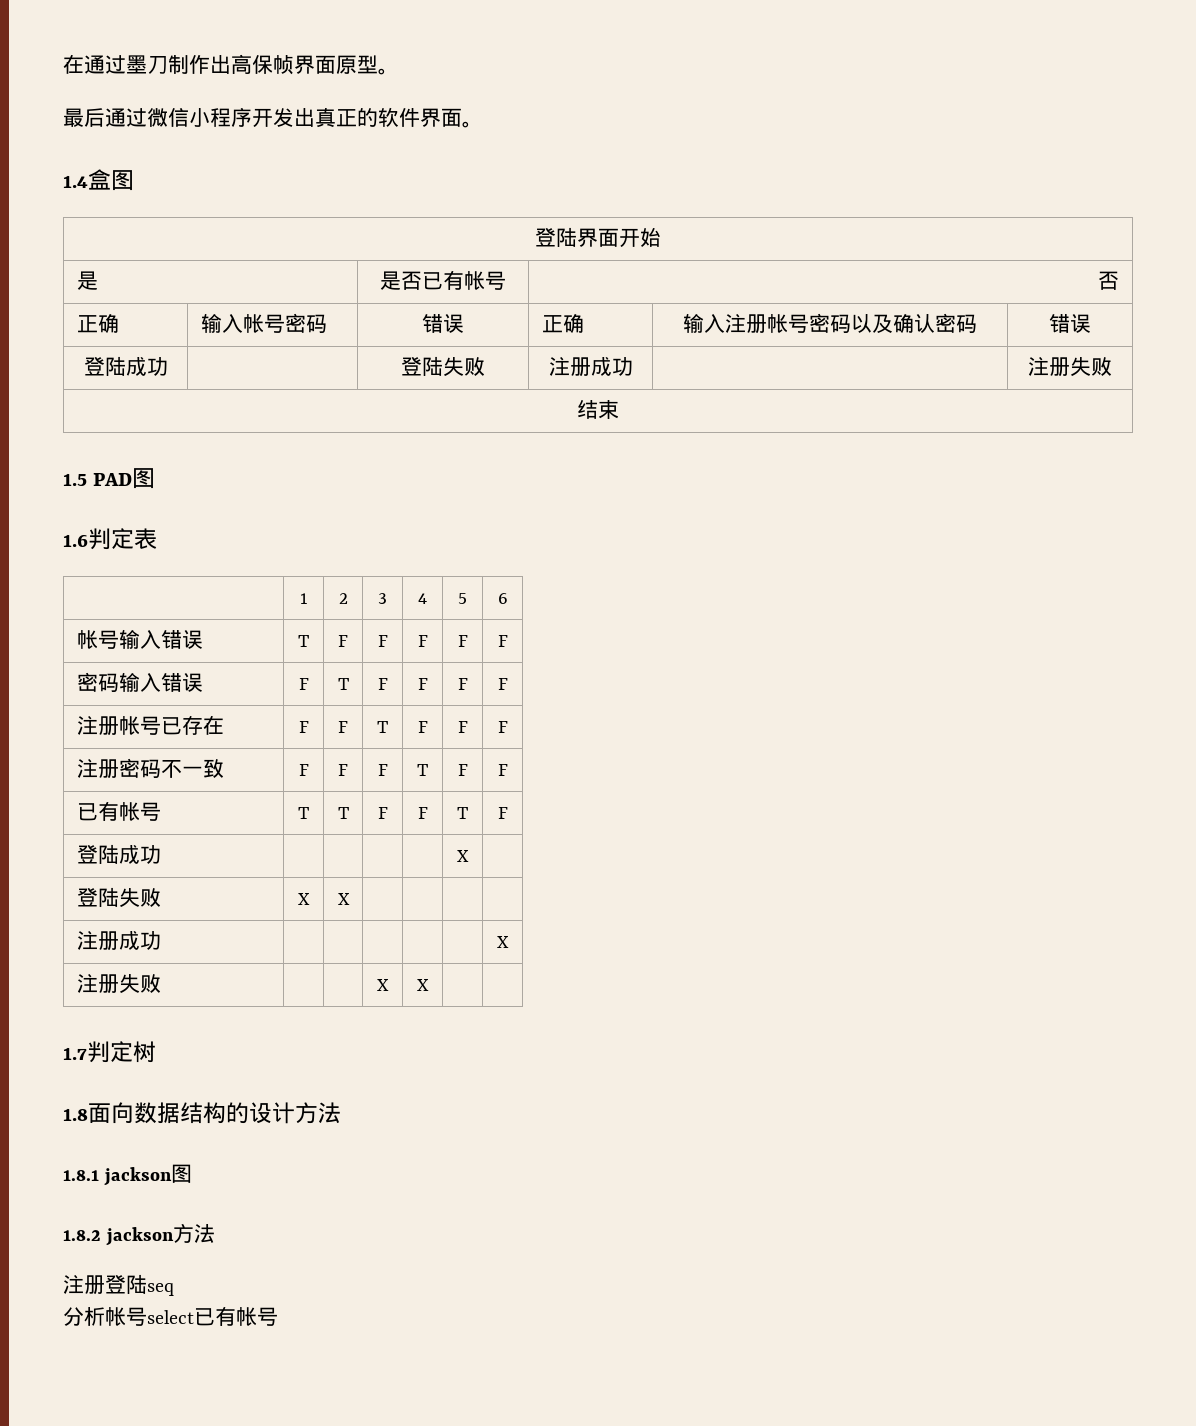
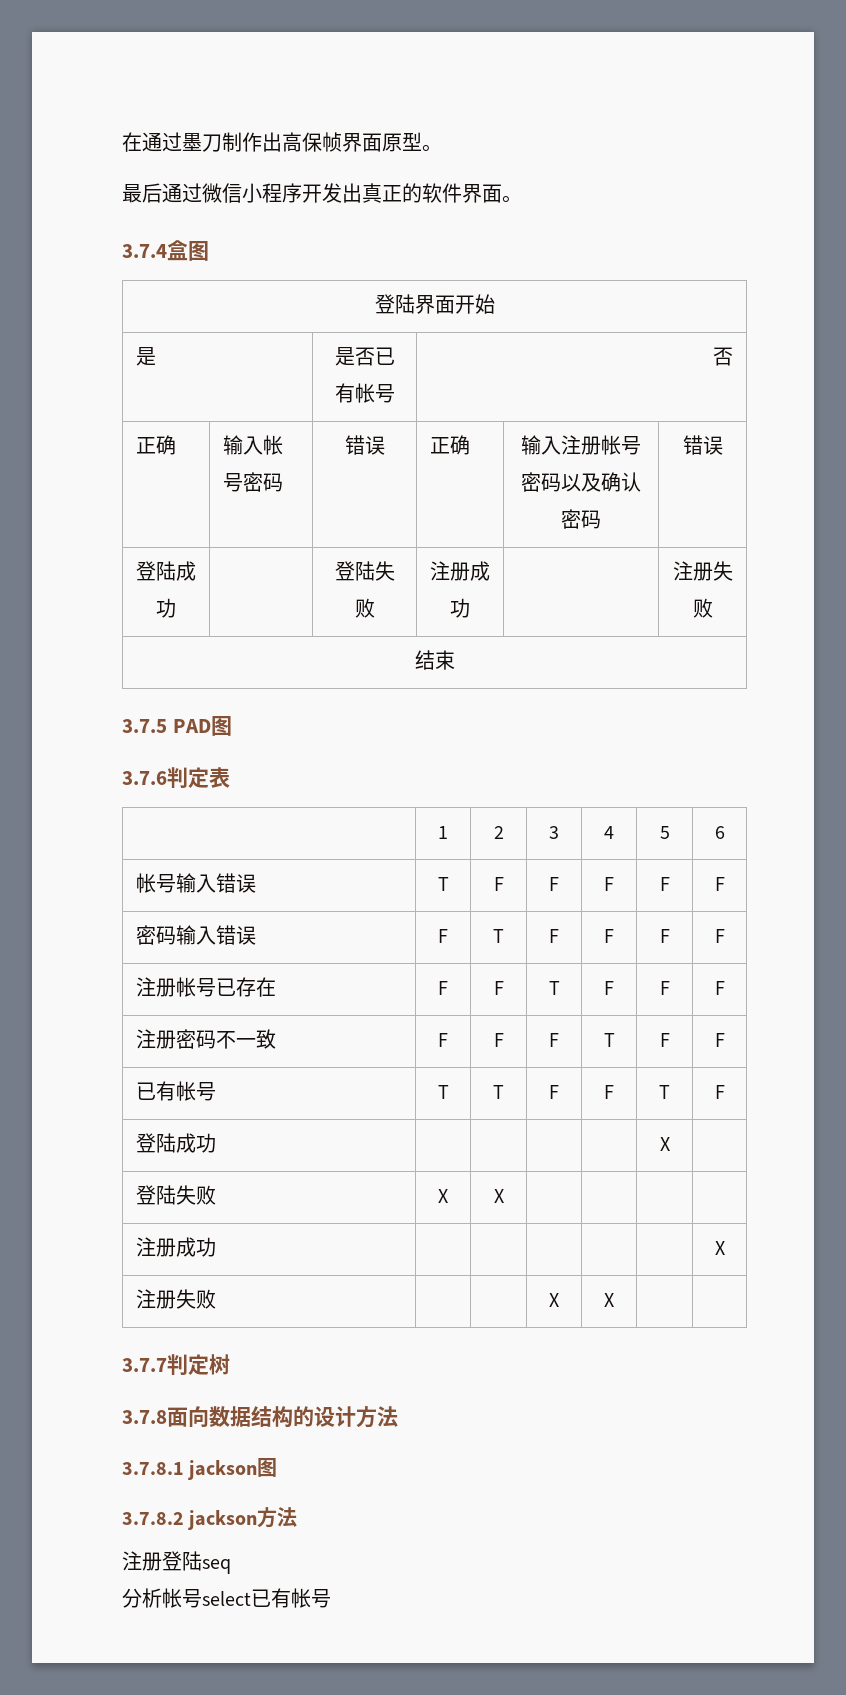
- 1.4盒图
+ 3.7.4盒图
- 1.5 PAD图
+ 3.7.5 PAD图
- 1.6判定表
+ 3.7.6判定表
- 1.7判定树
+ 3.7.7判定树
- 1.8面向数据结构的设计方法
+ 3.7.8面向数据结构的设计方法
- 1.8.1 jackson图
+ 3.7.8.1 jackson图
- 1.8.2 jackson方法
+ 3.7.8.2 jackson方法

